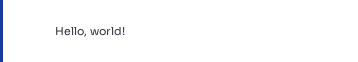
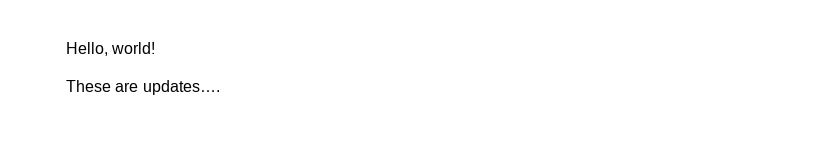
+ These are updates….

